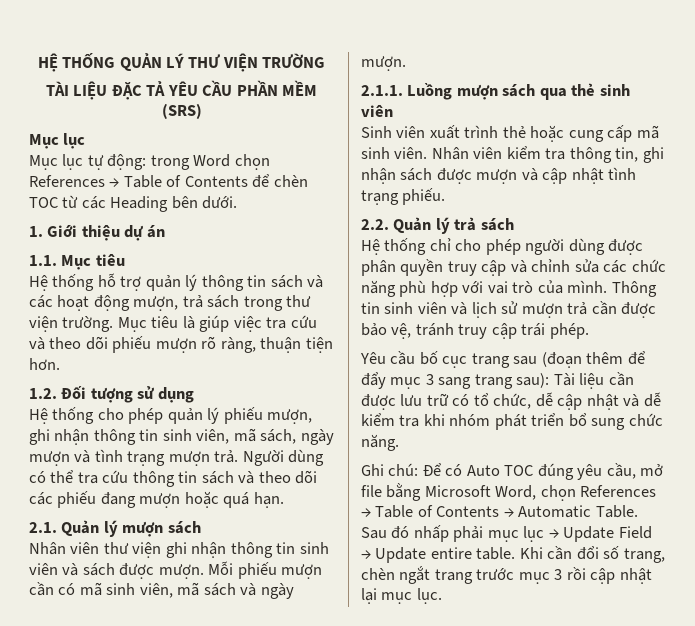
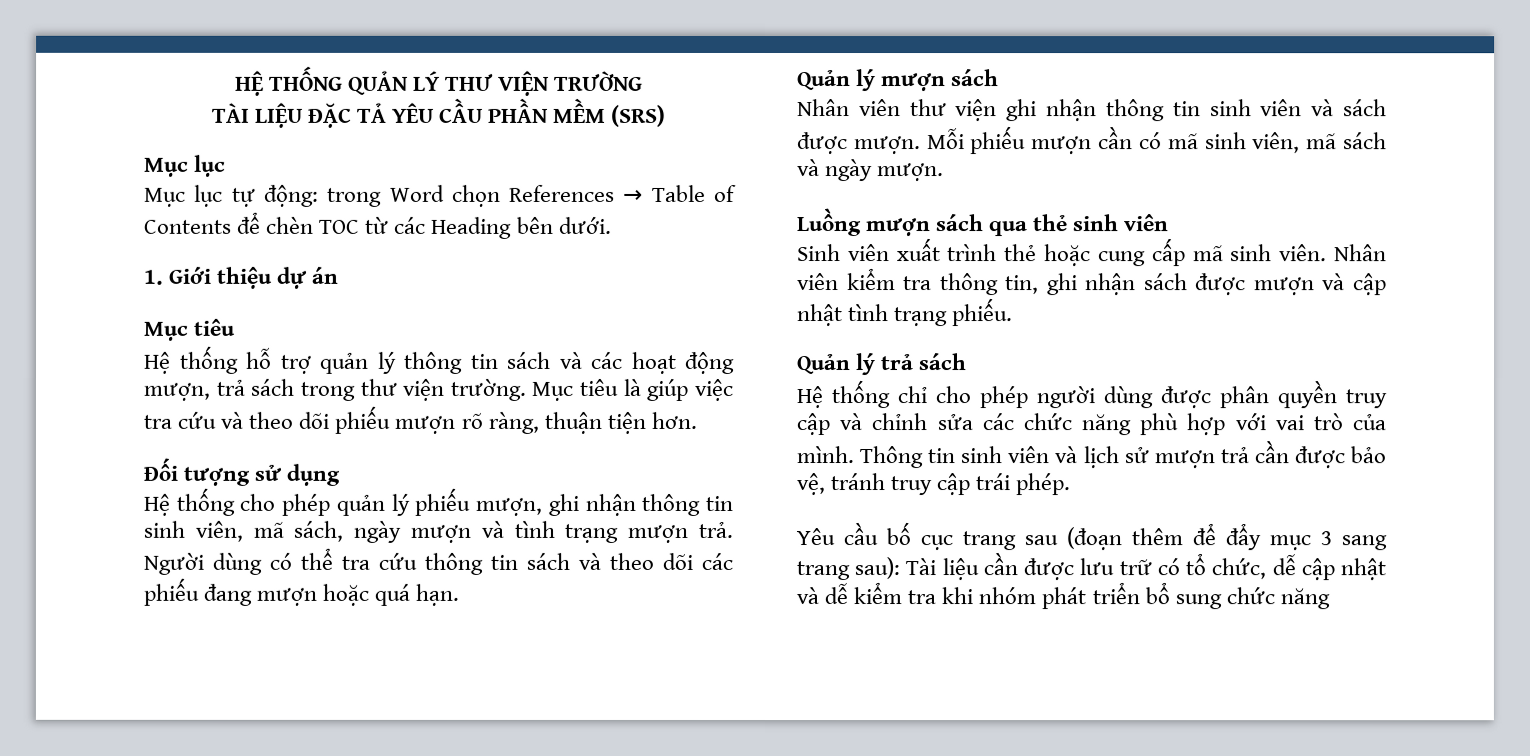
  1. Giới thiệu dự án
- 1.1. Mục tiêu
+ Mục tiêu
- 1.2. Đối tượng sử dụng
+ Đối tượng sử dụng
- 2.1. Quản lý mượn sách
+ Quản lý mượn sách
- 2.1.1. Luồng mượn sách qua thẻ sinh viên
+ Luồng mượn sách qua thẻ sinh viên
- 2.2. Quản lý trả sách
+ Quản lý trả sách
- Yêu cầu bố cục trang sau (đoạn thêm để đẩy mục 3 sang trang sau): Tài liệu cần được lưu trữ có tổ chức, dễ cập nhật và dễ kiểm tra khi nhóm phát triển bổ sung chức năng.
- Ghi chú: Để có Auto TOC đúng yêu cầu, mở file bằng Microsoft Word, chọn References → Table of Contents → Automatic Table. Sau đó nhấp phải mục lục → Update Field → Update entire table. Khi cần đổi số trang, chèn ngắt trang trước mục 3 rồi cập nhật lại mục lục.
+ Yêu cầu bố cục trang sau (đoạn thêm để đẩy mục 3 sang trang sau): Tài liệu cần được lưu trữ có tổ chức, dễ cập nhật và dễ kiểm tra khi nhóm phát triển bổ sung chức năng

